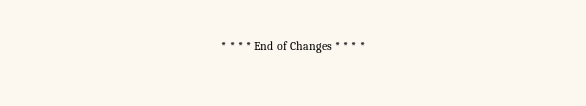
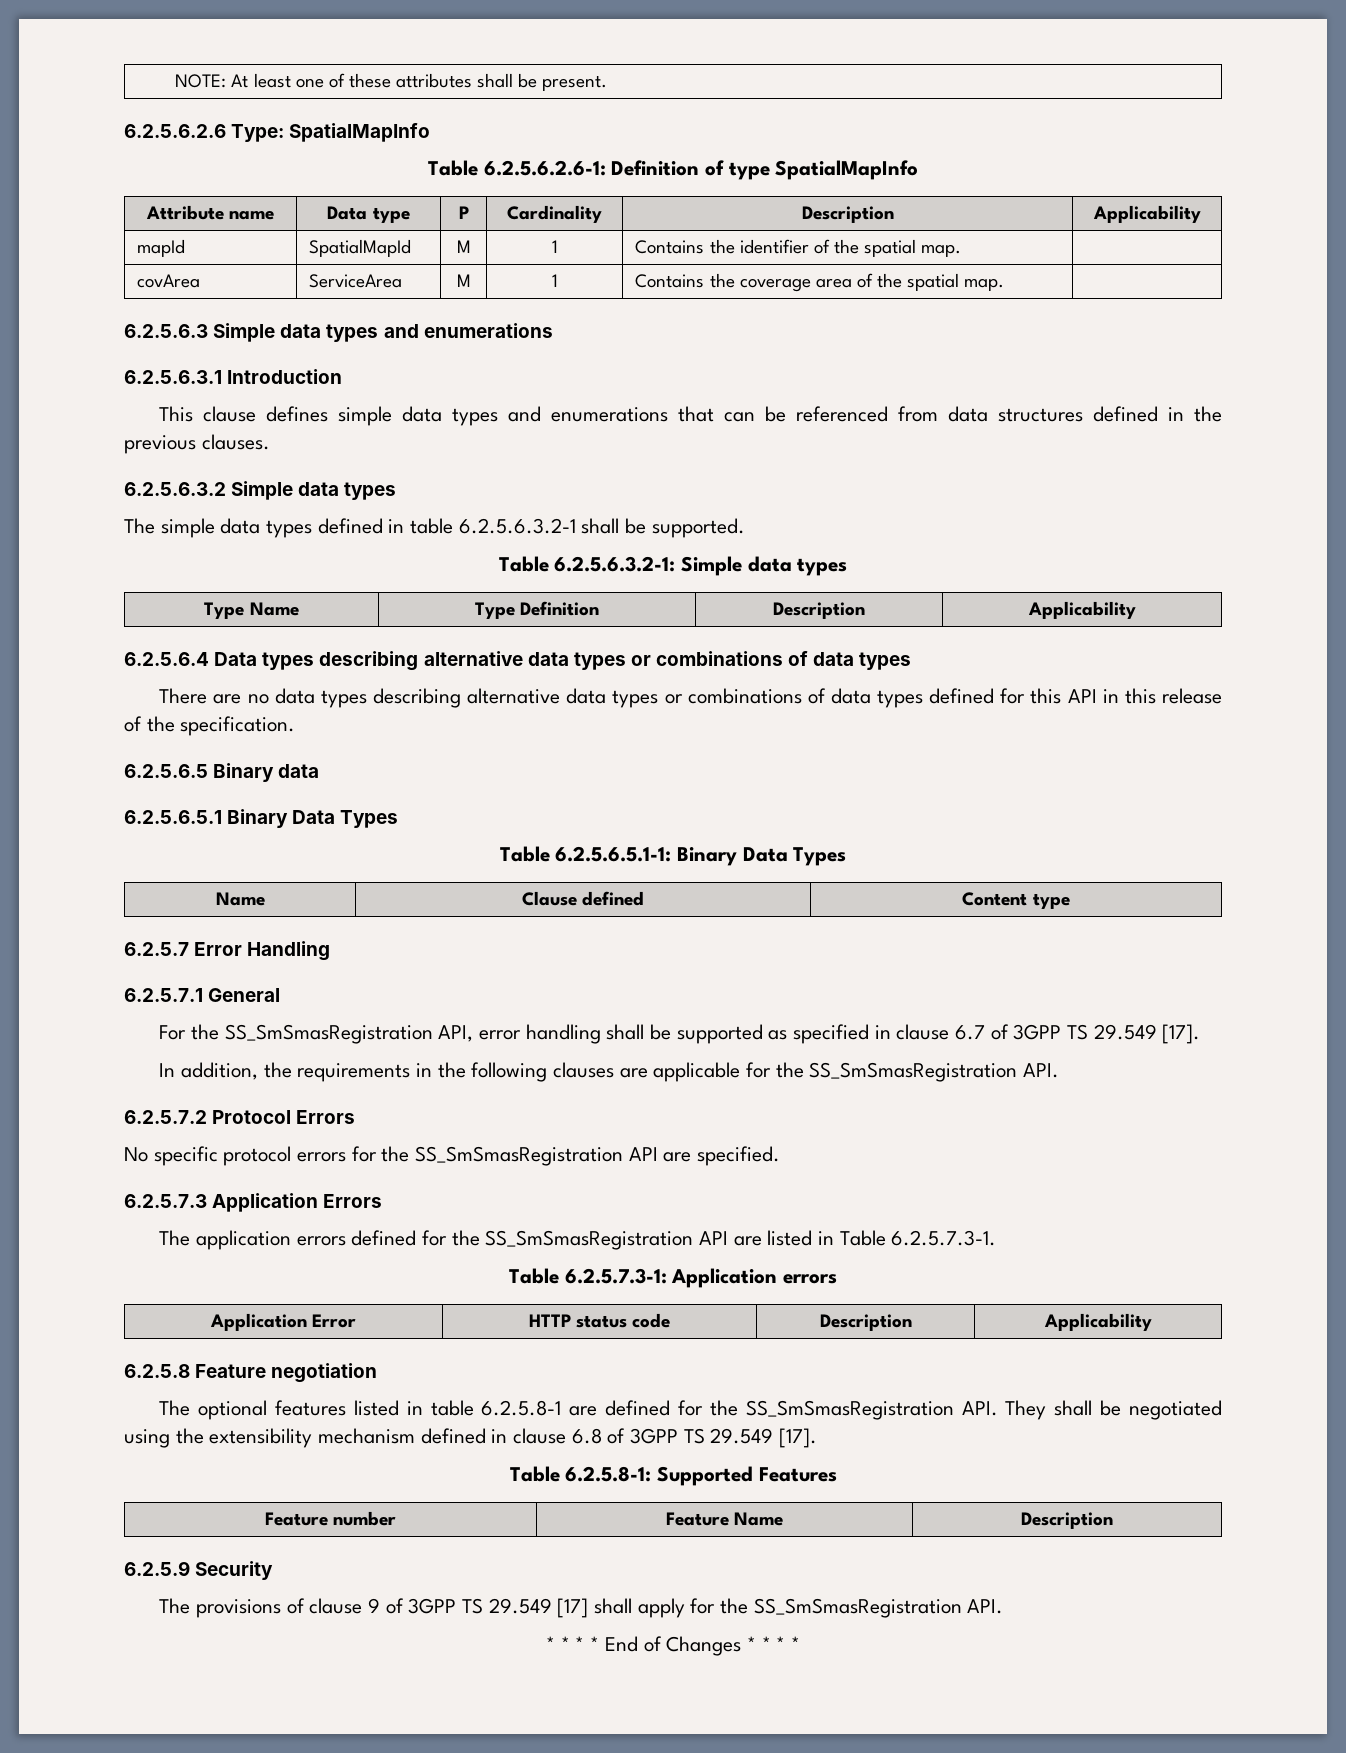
+ NOTE: At least one of these attributes shall be present.
+ 6.2.5.6.2.6 Type: SpatialMapInfo
+ Table 6.2.5.6.2.6-1: Definition of type SpatialMapInfo
+ Attribute name | Data type | P | Cardinality | Description | Applicability
+ mapId | SpatialMapId | M | 1 | Contains the identifier of the spatial map. |
+ covArea | ServiceArea | M | 1 | Contains the coverage area of the spatial map. |
+ 6.2.5.6.3 Simple data types and enumerations
+ 6.2.5.6.3.1 Introduction
+ This clause defines simple data types and enumerations that can be referenced from data structures defined in the previous clauses.
+ 6.2.5.6.3.2 Simple data types
+ The simple data types defined in table 6.2.5.6.3.2-1 shall be supported.
+ Table 6.2.5.6.3.2-1: Simple data types
+ Type Name | Type Definition | Description | Applicability
+ 6.2.5.6.4 Data types describing alternative data types or combinations of data types
+ There are no data types describing alternative data types or combinations of data types defined for this API in this release of the specification.
+ 6.2.5.6.5 Binary data
+ 6.2.5.6.5.1 Binary Data Types
+ Table 6.2.5.6.5.1-1: Binary Data Types
+ Name | Clause defined | Content type
+ 6.2.5.7 Error Handling
+ 6.2.5.7.1 General
+ For the SS_SmSmasRegistration API, error handling shall be supported as specified in clause 6.7 of 3GPP TS 29.549 [17].
+ In addition, the requirements in the following clauses are applicable for the SS_SmSmasRegistration API.
+ 6.2.5.7.2 Protocol Errors
+ No specific protocol errors for the SS_SmSmasRegistration API are specified.
+ 6.2.5.7.3 Application Errors
+ The application errors defined for the SS_SmSmasRegistration API are listed in Table 6.2.5.7.3-1.
+ Table 6.2.5.7.3-1: Application errors
+ Application Error | HTTP status code | Description | Applicability
+ 6.2.5.8 Feature negotiation
+ The optional features listed in table 6.2.5.8-1 are defined for the SS_SmSmasRegistration API. They shall be negotiated using the extensibility mechanism defined in clause 6.8 of 3GPP TS 29.549 [17].
+ Table 6.2.5.8-1: Supported Features
+ Feature number | Feature Name | Description
+ 6.2.5.9 Security
+ The provisions of clause 9 of 3GPP TS 29.549 [17] shall apply for the SS_SmSmasRegistration API.

